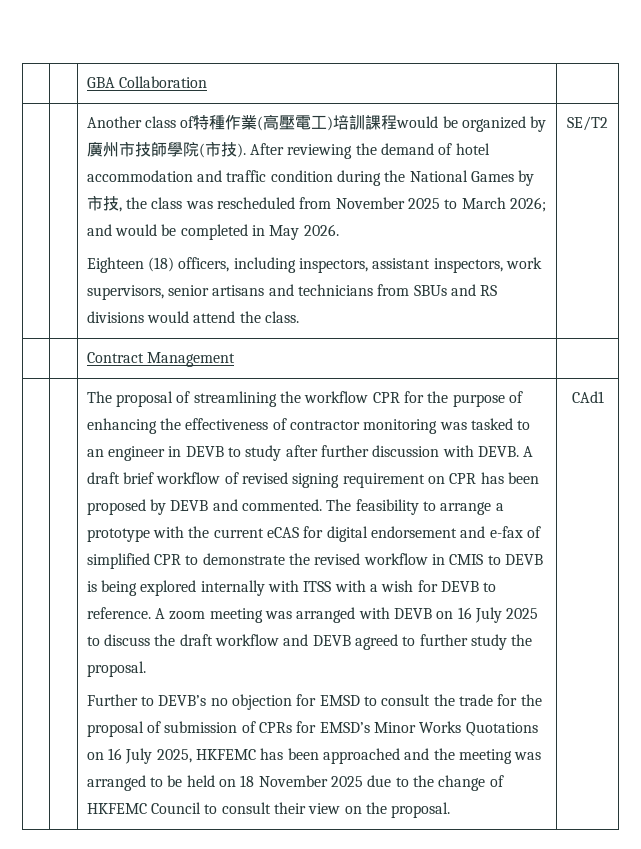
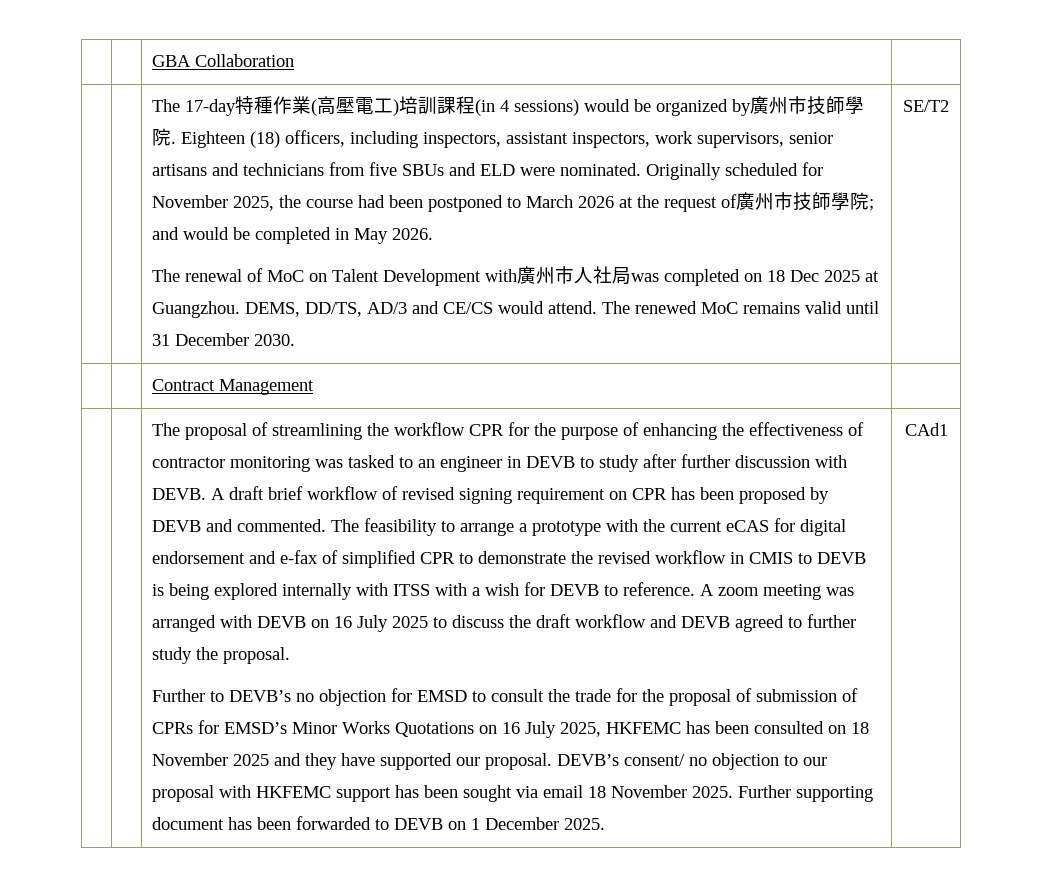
- Another class of特種作業(高壓電工)培訓課程would be organized by廣州市技師學院(市技). After reviewing the demand of hotel accommodation and traffic condition during the National Games by市技, the class was rescheduled from November 2025 to March 2026; and would be completed in May 2026.
- Eighteen (18) officers, including inspectors, assistant inspectors, work supervisors, senior artisans and technicians from SBUs and RS divisions would attend the class.
+ The 17-day特種作業(高壓電工)培訓課程(in 4 sessions) would be organized by廣州市技師學院. Eighteen (18) officers, including inspectors, assistant inspectors, work supervisors, senior artisans and technicians from five SBUs and ELD were nominated. Originally scheduled for November 2025, the course had been postponed to March 2026 at the request of廣州市技師學院; and would be completed in May 2026.
+ The renewal of MoC on Talent Development with廣州市人社局was completed on 18 Dec 2025 at Guangzhou. DEMS, DD/TS, AD/3 and CE/CS would attend. The renewed MoC remains valid until 31 December 2030.
- Further to DEVB’s no objection for EMSD to consult the trade for the proposal of submission of CPRs for EMSD’s Minor Works Quotations on 16 July 2025, HKFEMC has been approached and the meeting was arranged to be held on 18 November 2025 due to the change of HKFEMC Council to consult their view on the proposal.
+ Further to DEVB’s no objection for EMSD to consult the trade for the proposal of submission of CPRs for EMSD’s Minor Works Quotations on 16 July 2025, HKFEMC has been consulted on 18 November 2025 and they have supported our proposal. DEVB’s consent/ no objection to our proposal with HKFEMC support has been sought via email 18 November 2025. Further supporting document has been forwarded to DEVB on 1 December 2025.

